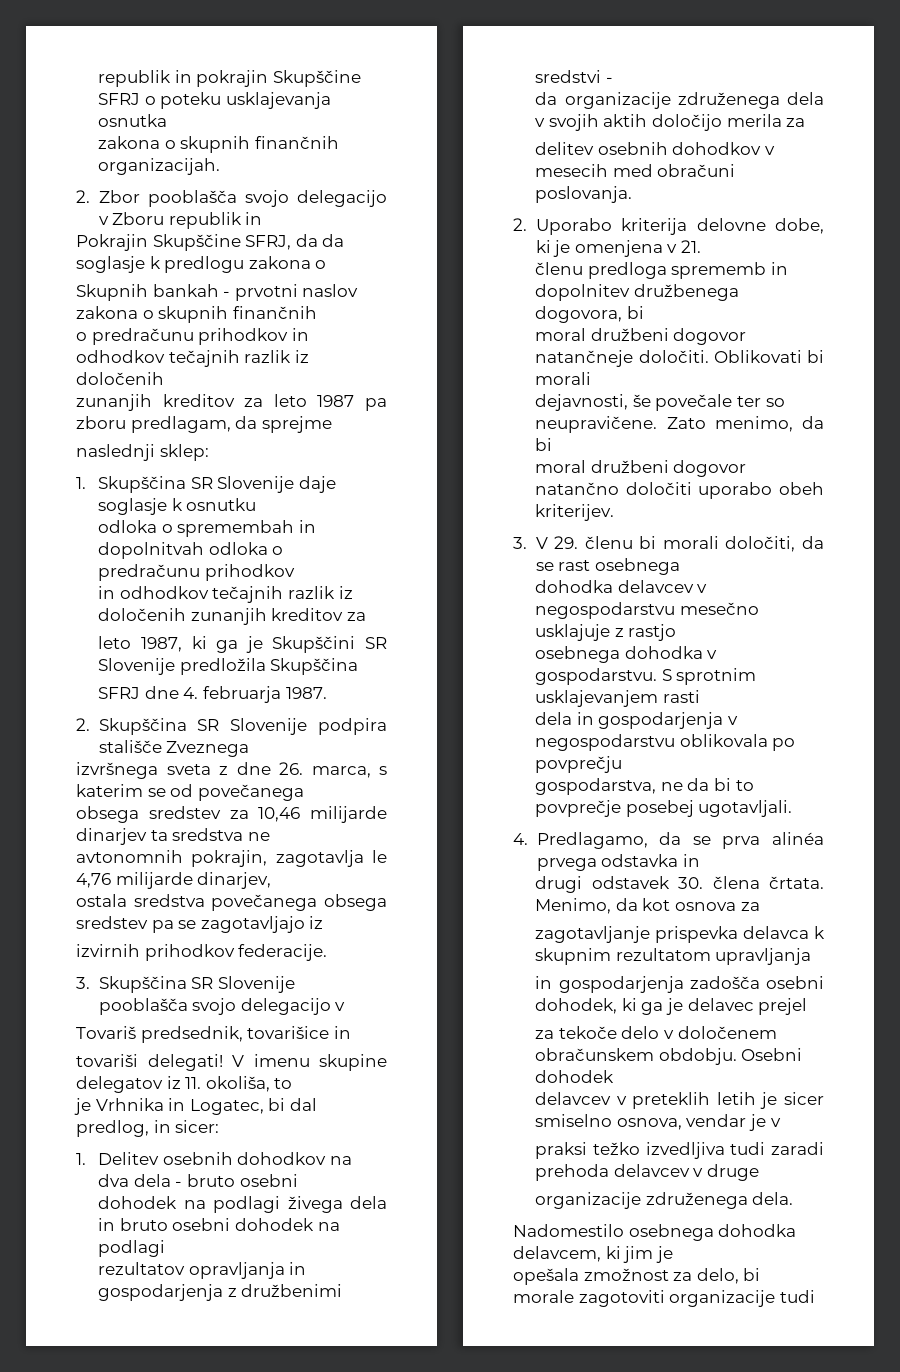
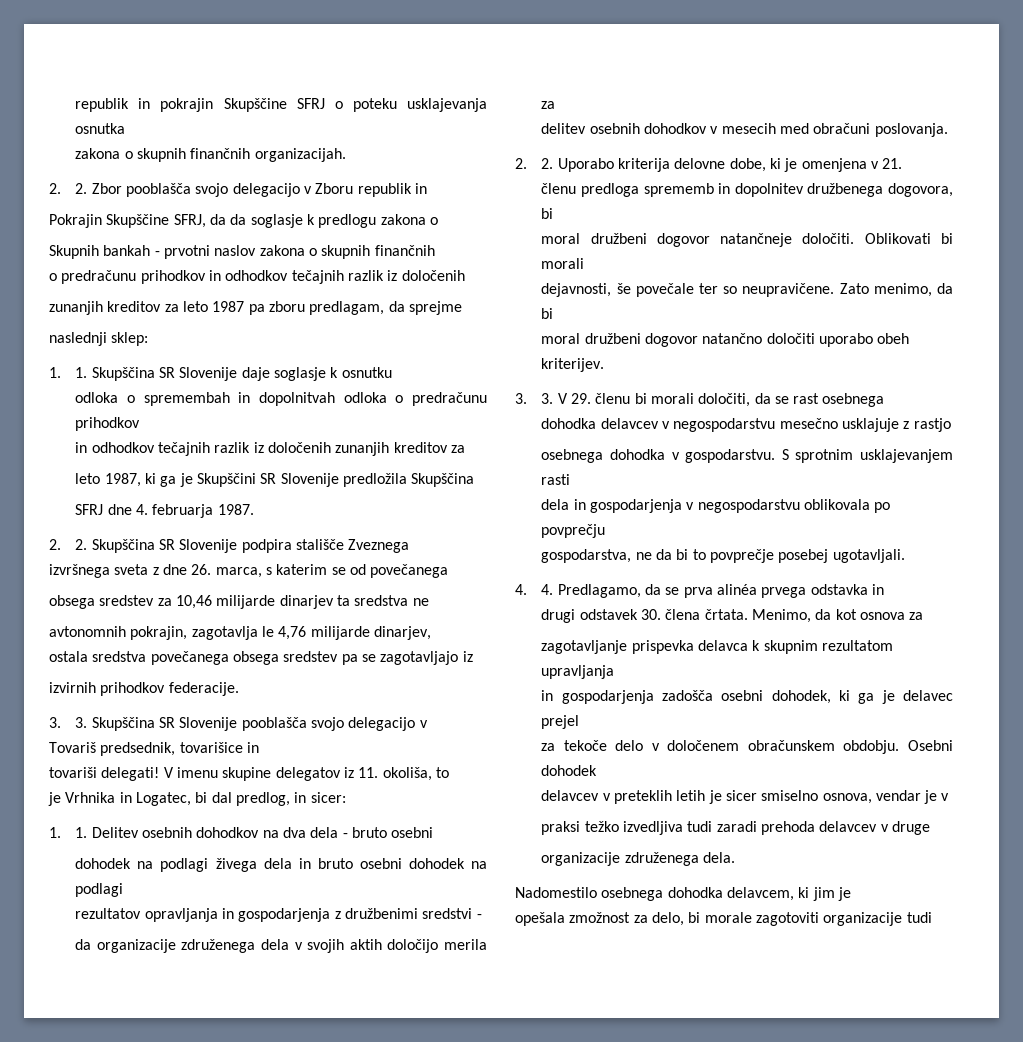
- 2. Zbor pooblašča svojo delegacijo v Zboru republik in
+ 2. 2. Zbor pooblašča svojo delegacijo v Zboru republik in
- 1. Skupščina SR Slovenije daje soglasje k osnutku
+ 1. 1. Skupščina SR Slovenije daje soglasje k osnutku
- 2. Skupščina SR Slovenije podpira stališče Zveznega
+ 2. 2. Skupščina SR Slovenije podpira stališče Zveznega
- 3. Skupščina SR Slovenije pooblašča svojo delegacijo v
+ 3. 3. Skupščina SR Slovenije pooblašča svojo delegacijo v
- 1. Delitev osebnih dohodkov na dva dela - bruto osebni
+ 1. 1. Delitev osebnih dohodkov na dva dela - bruto osebni
- 2. Uporabo kriterija delovne dobe, ki je omenjena v 21.
+ 2. 2. Uporabo kriterija delovne dobe, ki je omenjena v 21.
- 3. V 29. členu bi morali določiti, da se rast osebnega
+ 3. 3. V 29. členu bi morali določiti, da se rast osebnega
- 4. Predlagamo, da se prva alinéa prvega odstavka in
+ 4. 4. Predlagamo, da se prva alinéa prvega odstavka in

